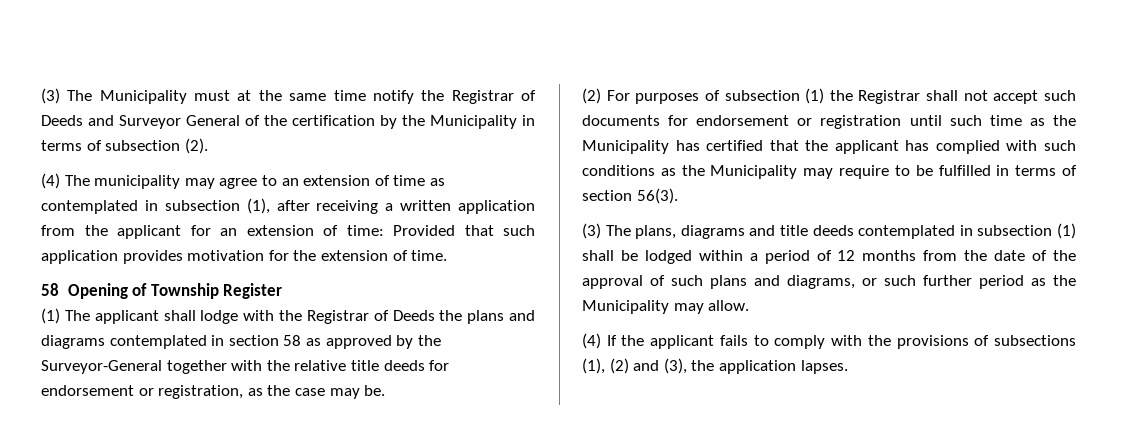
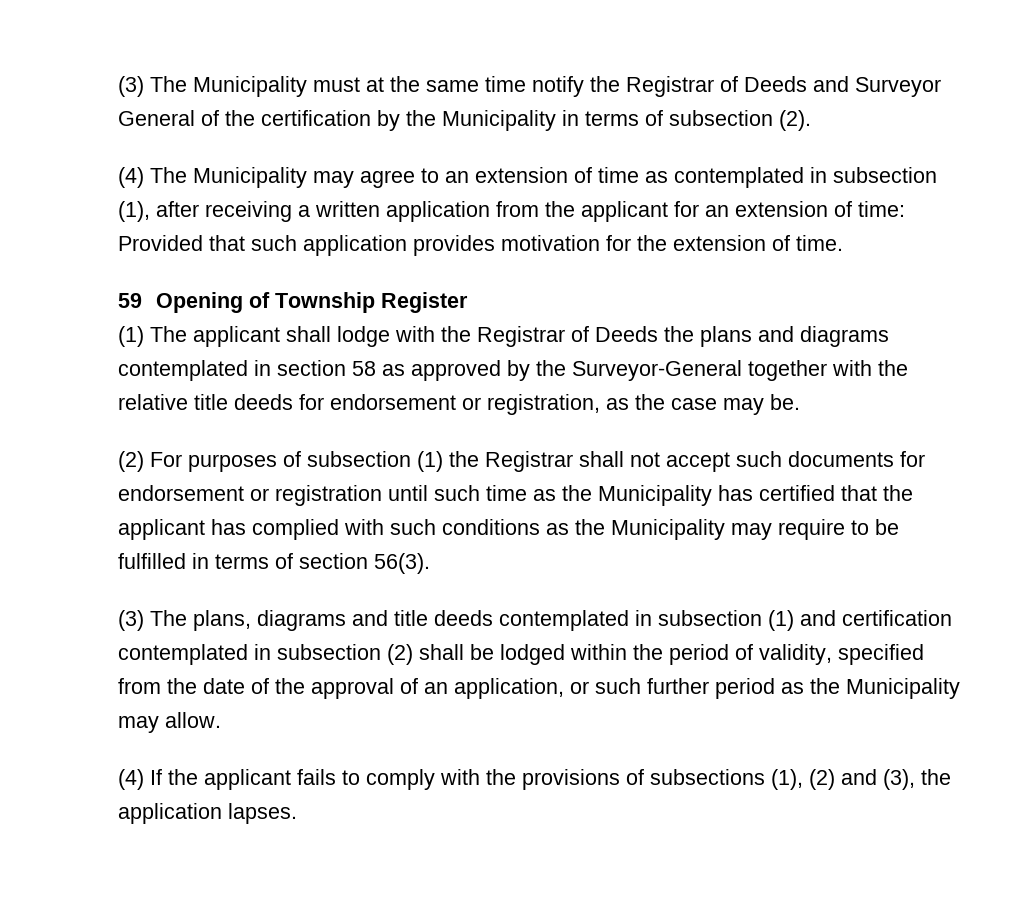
- (4) The municipality may agree to an extension of time as contemplated in subsection (1), after receiving a written application from the applicant for an extension of time: Provided that such application provides motivation for the extension of time.
+ (4) The Municipality may agree to an extension of time as contemplated in subsection (1), after receiving a written application from the applicant for an extension of time: Provided that such application provides motivation for the extension of time.
- 58 Opening of Township Register
+ 59 Opening of Township Register
- (3) The plans, diagrams and title deeds contemplated in subsection (1) shall be lodged within a period of 12 months from the date of the approval of such plans and diagrams, or such further period as the Municipality may allow.
+ (3) The plans, diagrams and title deeds contemplated in subsection (1) and certification contemplated in subsection (2) shall be lodged within the period of validity, specified from the date of the approval of an application, or such further period as the Municipality may allow.

